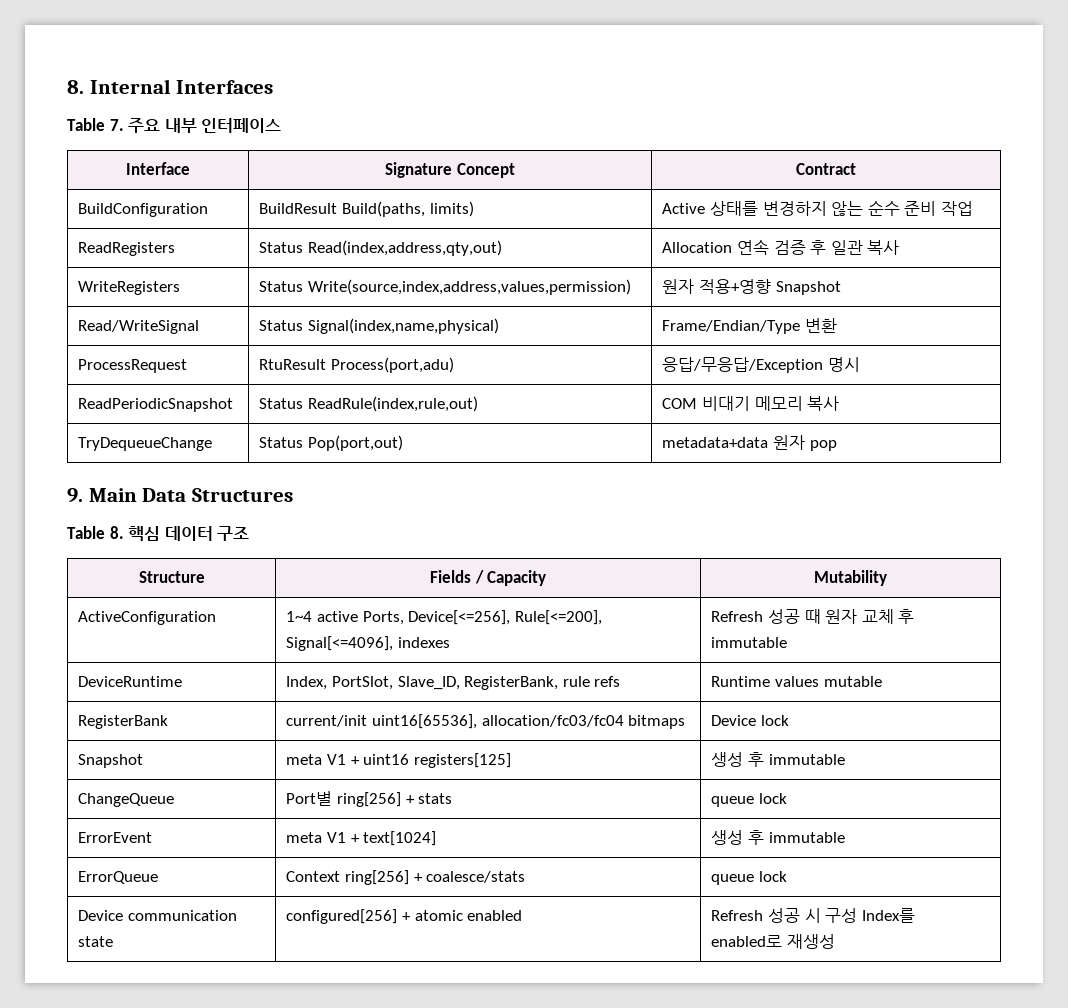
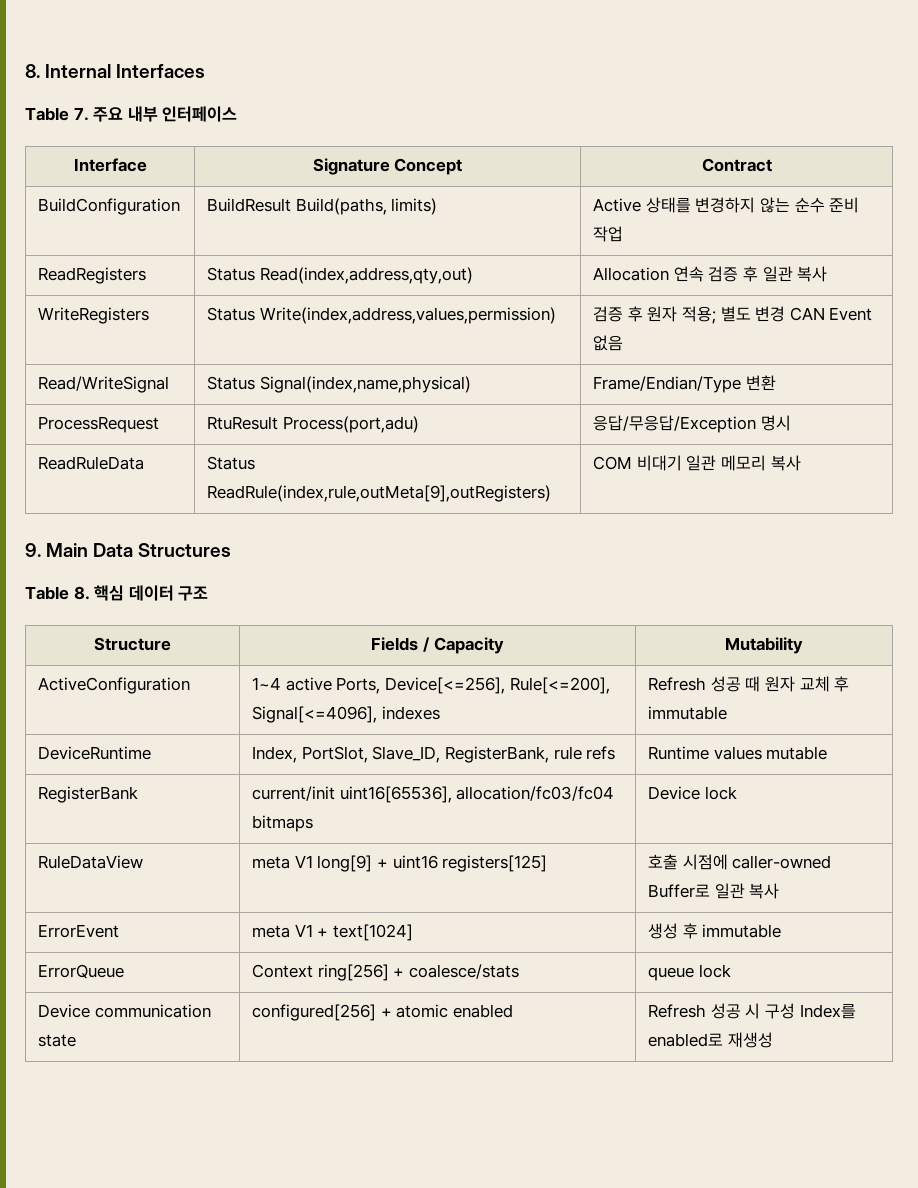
- WriteRegisters | Status Write(source,index,address,values,permission) | 원자 적용+영향 Snapshot
+ WriteRegisters | Status Write(index,address,values,permission) | 검증 후 원자 적용; 별도 변경 CAN Event 없음
- ReadPeriodicSnapshot | Status ReadRule(index,rule,out) | COM 비대기 메모리 복사
+ ReadRuleData | Status ReadRule(index,rule,outMeta[9],outRegisters) | COM 비대기 일관 메모리 복사
- TryDequeueChange | Status Pop(port,out) | metadata+data 원자 pop
- Snapshot | meta V1 + uint16 registers[125] | 생성 후 immutable
- ChangeQueue | Port별 ring[256] + stats | queue lock
+ RuleDataView | meta V1 long[9] + uint16 registers[125] | 호출 시점에 caller-owned Buffer로 일관 복사

